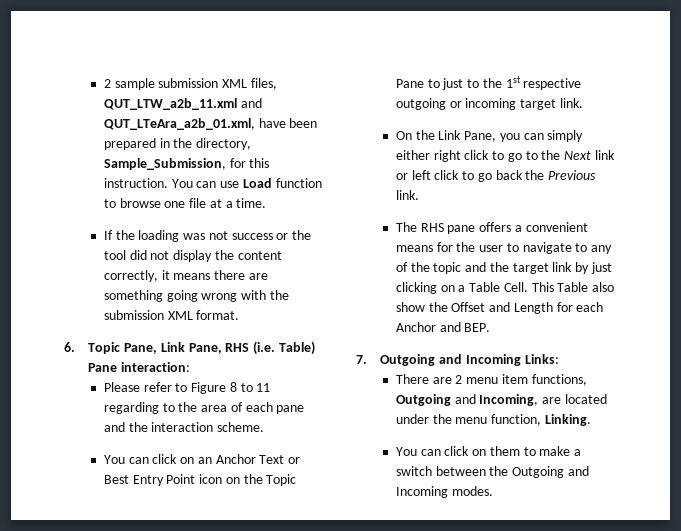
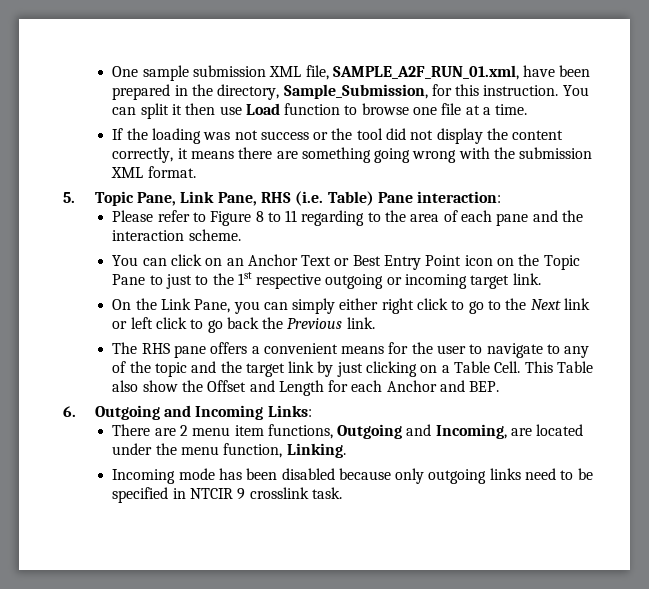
- 2 sample submission XML files, QUT_LTW_a2b_11.xml and QUT_LTeAra_a2b_01.xml, have been prepared in the directory, Sample_Submission, for this instruction.
+ One sample submission XML file, SAMPLE_A2F_RUN_01.xml, have been prepared in the directory, Sample_Submission, for this instruction.
- You can use Load function to browse one file at a time.
+ You can split it then use Load function to browse one file at a time.
- 6. Topic Pane, Link Pane, RHS (i.e. Table) Pane interaction:
+ 5. Topic Pane, Link Pane, RHS (i.e. Table) Pane interaction:
- 7. Outgoing and Incoming Links:
+ 6. Outgoing and Incoming Links:
- You can click on them to make a switch between the Outgoing and Incoming modes.
+ Incoming mode has been disabled because only outgoing links need to be specified in NTCIR 9 crosslink task.

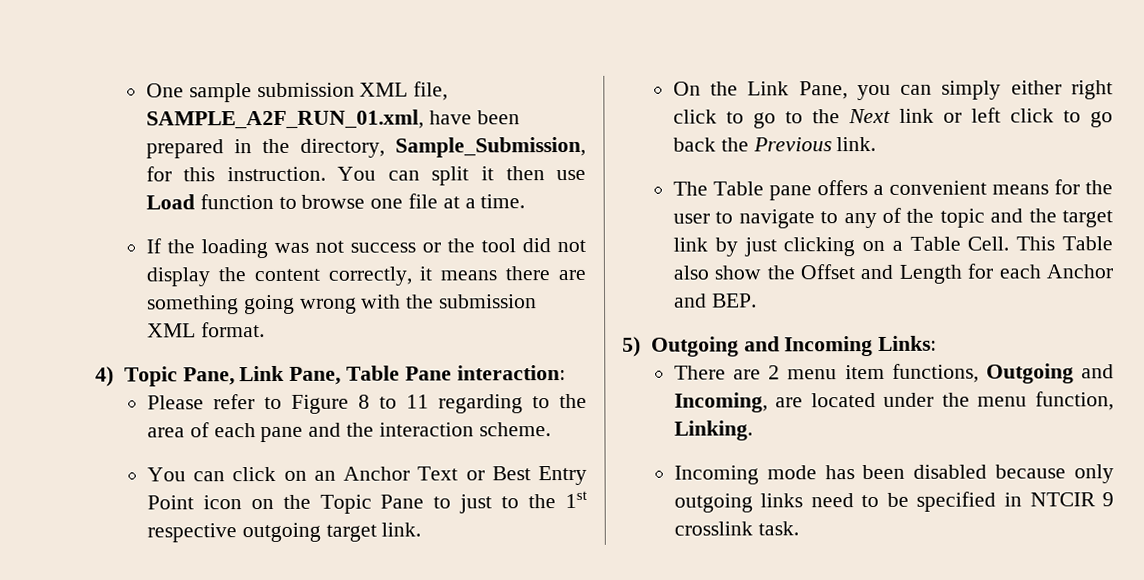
- 5. Topic Pane, Link Pane, RHS (i.e. Table) Pane interaction:
+ 4) Topic Pane, Link Pane, Table Pane interaction:
- You can click on an Anchor Text or Best Entry Point icon on the Topic Pane to just to the 1st respective outgoing or incoming target link.
+ You can click on an Anchor Text or Best Entry Point icon on the Topic Pane to just to the 1st respective outgoing target link.
- The RHS pane offers a convenient means for the user to navigate to any of the topic and the target link by just clicking on a Table Cell.
+ The Table pane offers a convenient means for the user to navigate to any of the topic and the target link by just clicking on a Table Cell.
- 6. Outgoing and Incoming Links:
+ 5) Outgoing and Incoming Links:

